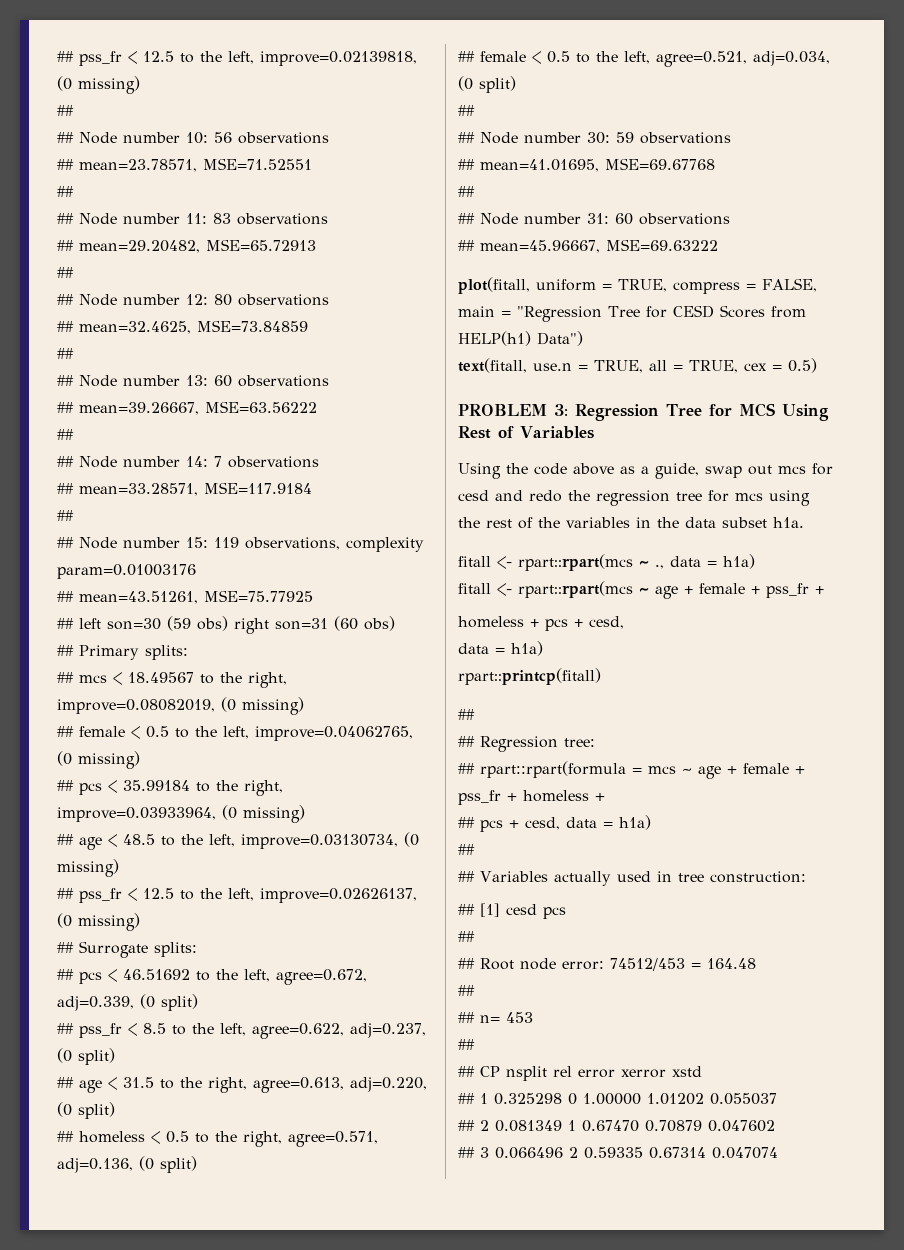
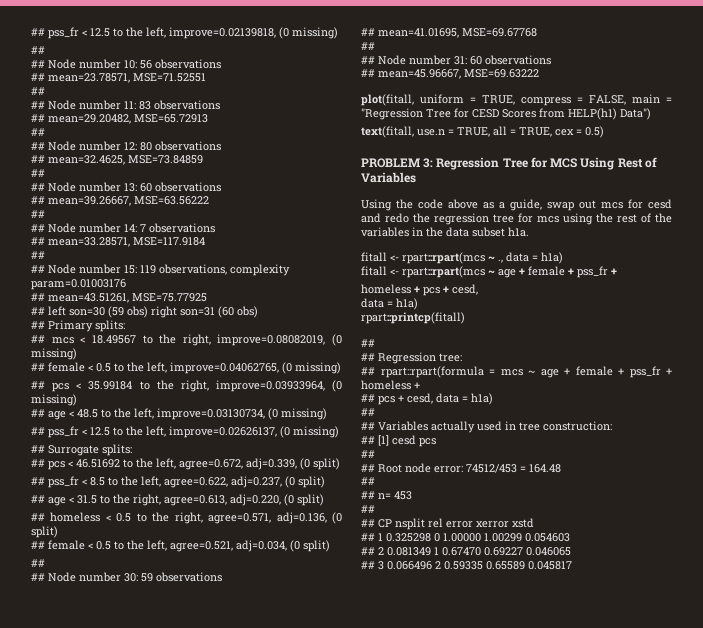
- ## 1 0.325298 0 1.00000 1.01202 0.055037
+ ## 1 0.325298 0 1.00000 1.00299 0.054603
- ## 2 0.081349 1 0.67470 0.70879 0.047602
+ ## 2 0.081349 1 0.67470 0.69227 0.046065
- ## 3 0.066496 2 0.59335 0.67314 0.047074
+ ## 3 0.066496 2 0.59335 0.65589 0.045817

